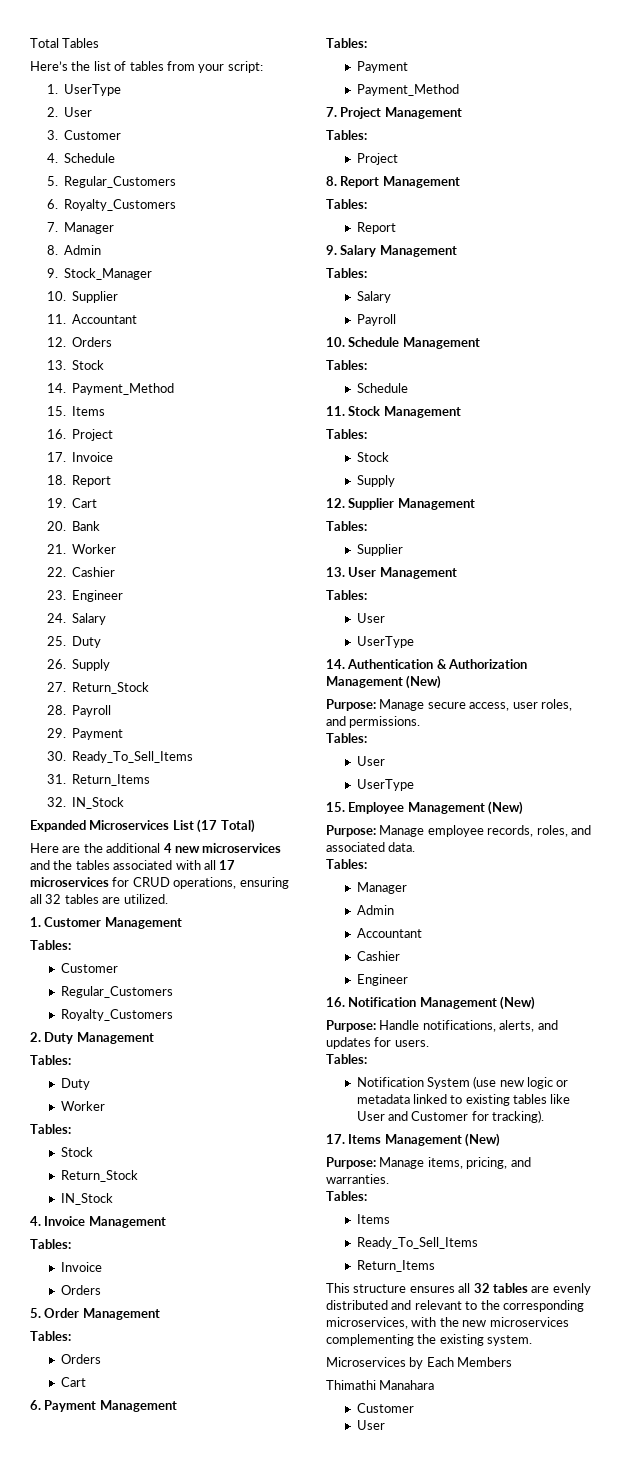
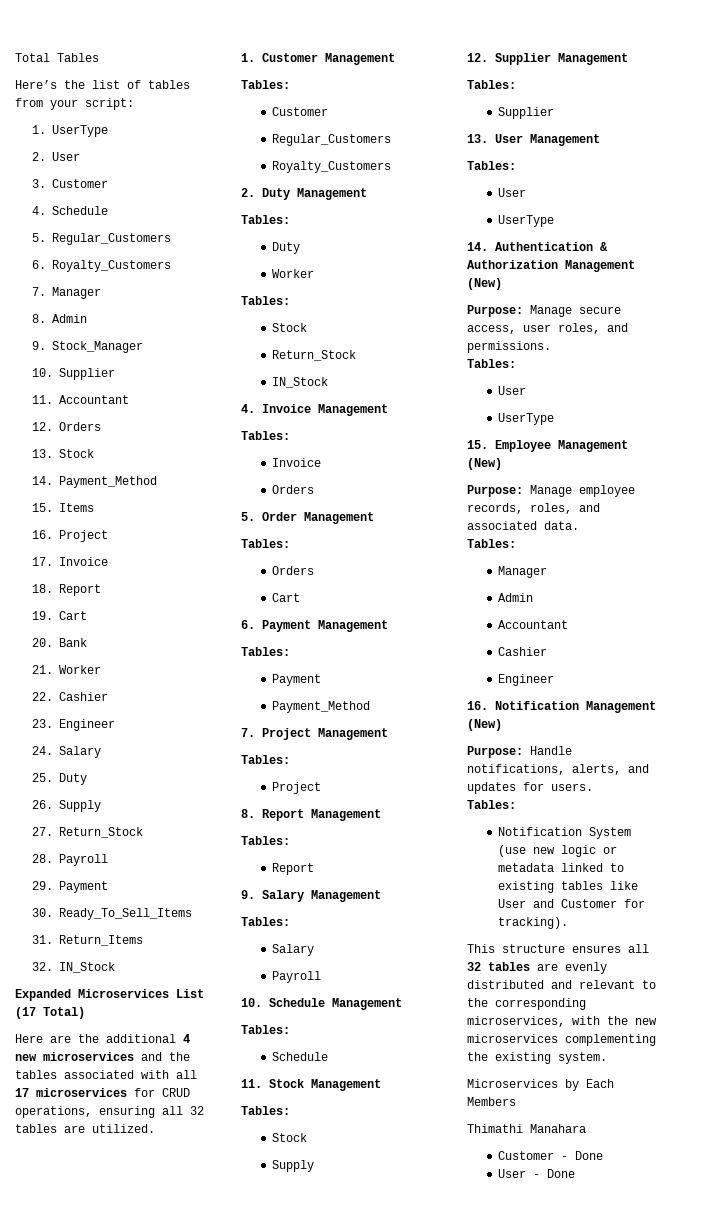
- 17. Items Management (New)
- Purpose: Manage items, pricing, and warranties.
- Tables:
- Items
- Ready_To_Sell_Items
- Return_Items
  Thimathi Manahara
- Customer
- User
+ Customer - Done
+ User - Done

